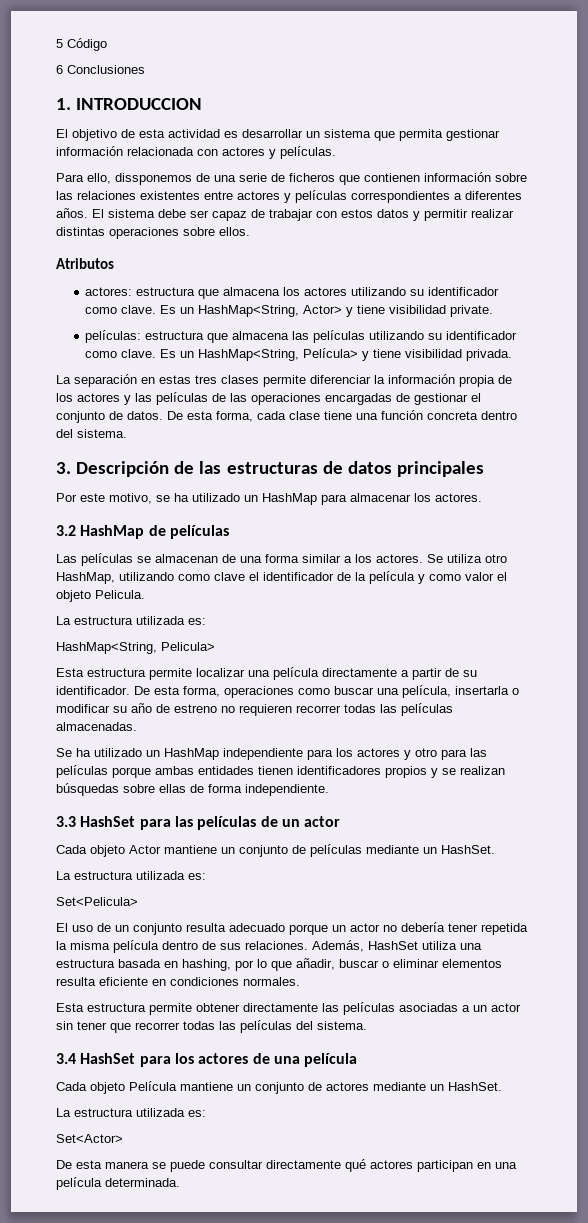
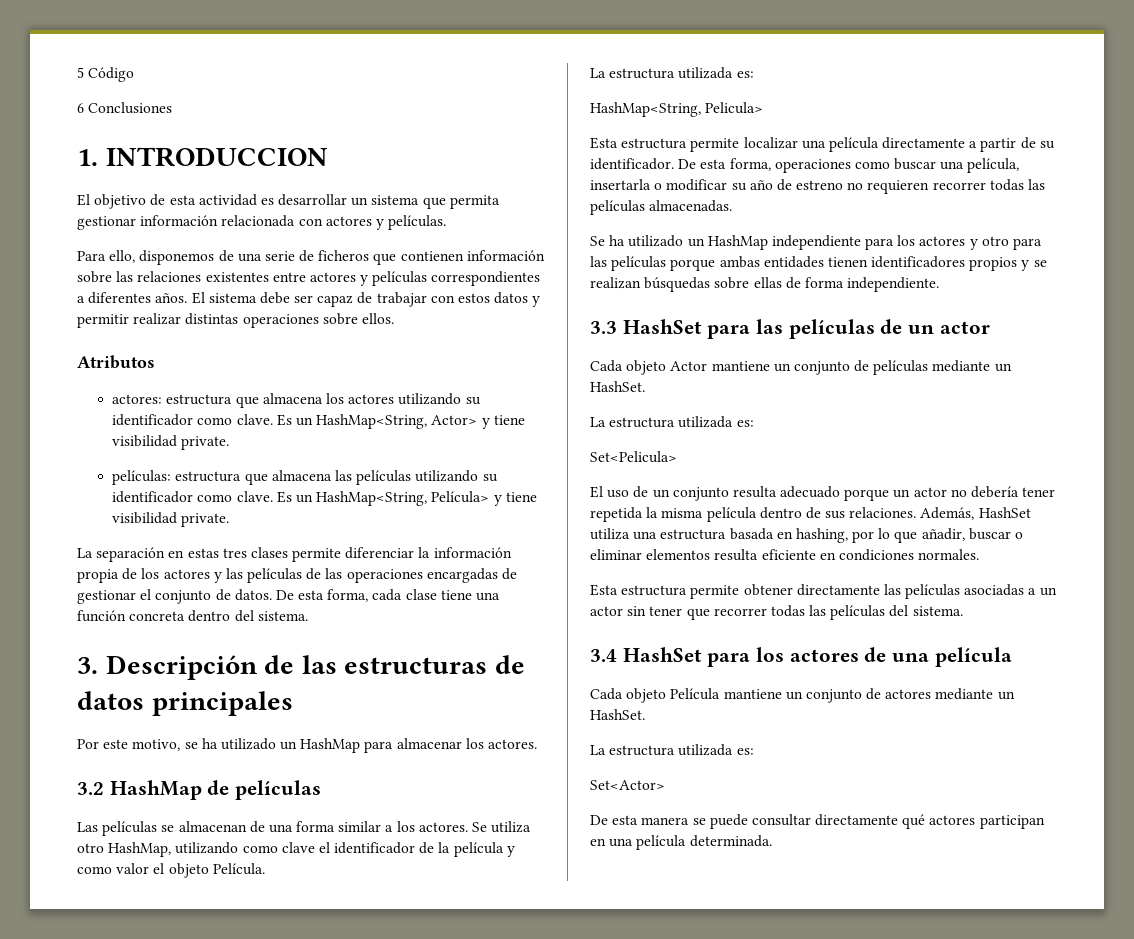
- Para ello, dissponemos de una serie de ficheros que contienen información sobre las relaciones existentes entre actores y películas correspondientes a diferentes años.
+ Para ello, disponemos de una serie de ficheros que contienen información sobre las relaciones existentes entre actores y películas correspondientes a diferentes años.
- Es un HashMap<String, Película> y tiene visibilidad privada.
+ Es un HashMap<String, Película> y tiene visibilidad private.
- Se utiliza otro HashMap, utilizando como clave el identificador de la película y como valor el objeto Pelicula.
+ Se utiliza otro HashMap, utilizando como clave el identificador de la película y como valor el objeto Película.

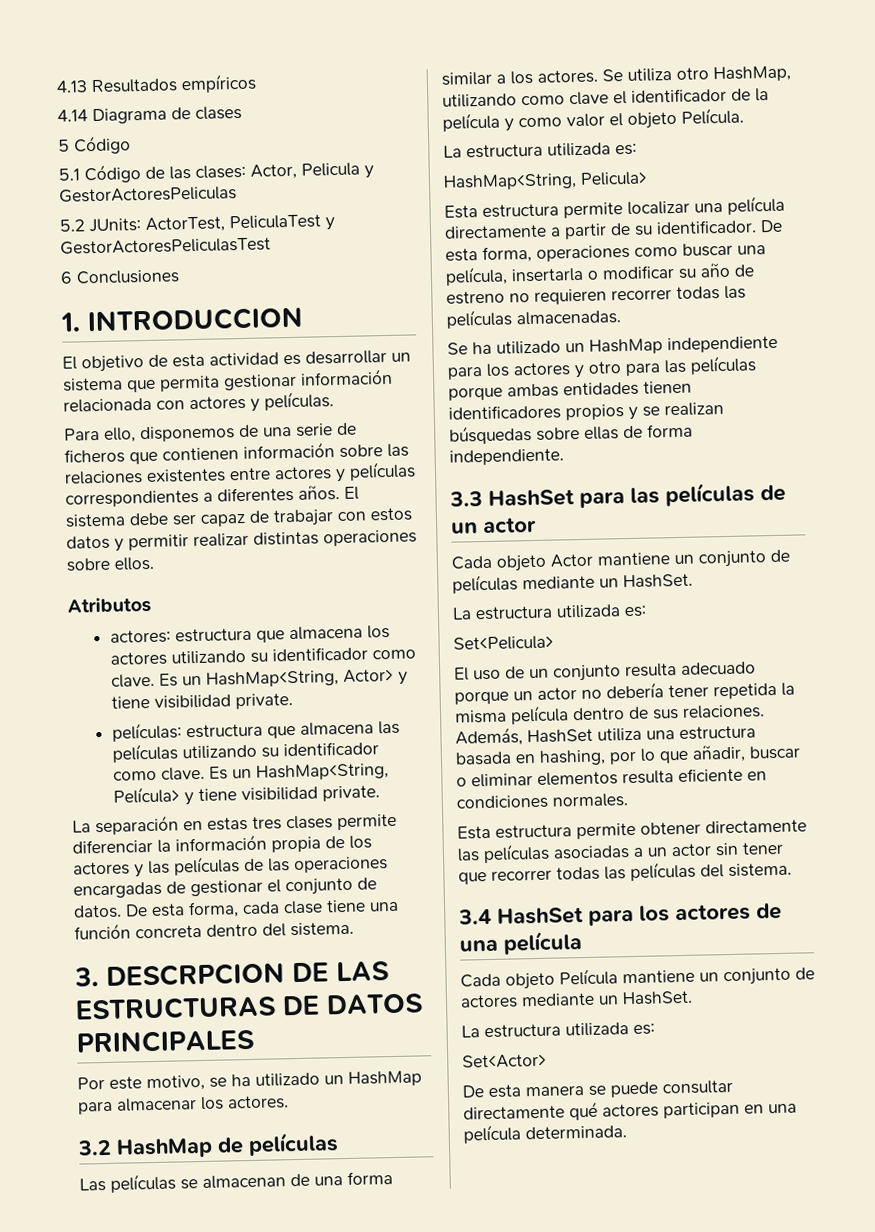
+ 4.13 Resultados empíricos
+ 4.14 Diagrama de clases
  5 Código
+ 5.1 Código de las clases: Actor, Pelicula y GestorActoresPeliculas
+ 5.2 JUnits: ActorTest, PeliculaTest y GestorActoresPeliculasTest
- 3. Descripción de las estructuras de datos principales
+ 3. DESCRPCION DE LAS ESTRUCTURAS DE DATOS PRINCIPALES

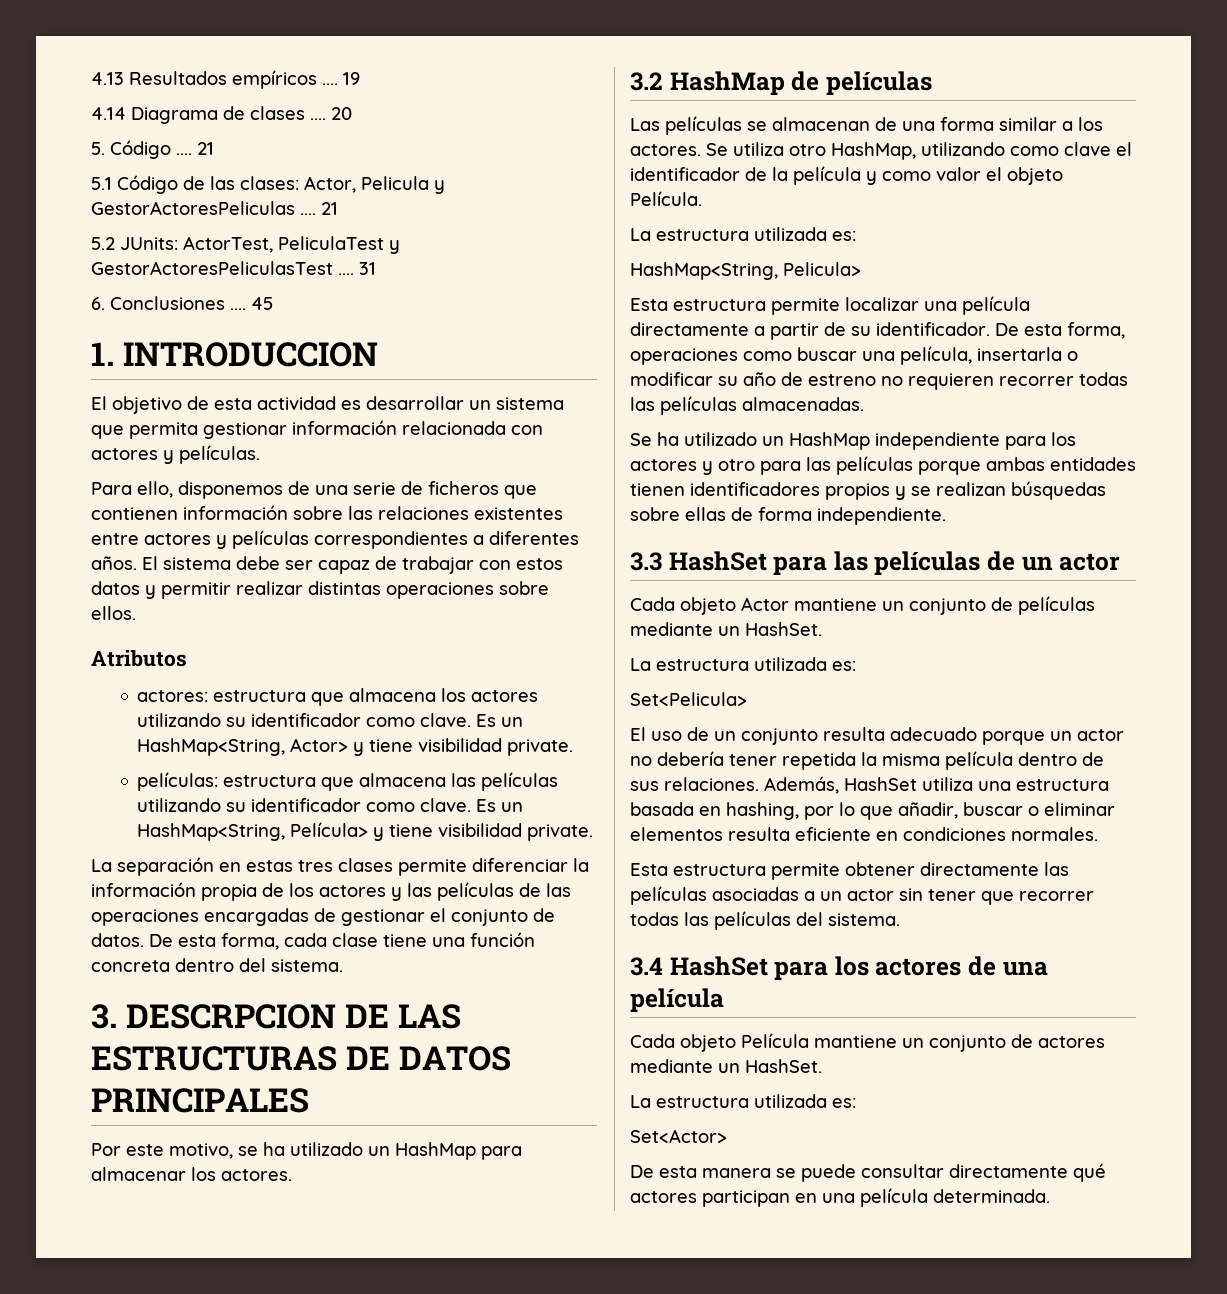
- 4.13 Resultados empíricos
+ 4.13 Resultados empíricos .... 19
- 4.14 Diagrama de clases
- 5 Código
+ 4.14 Diagrama de clases .... 20
+ 5. Código .... 21
- 5.1 Código de las clases: Actor, Pelicula y GestorActoresPeliculas
+ 5.1 Código de las clases: Actor, Pelicula y GestorActoresPeliculas .... 21
- 5.2 JUnits: ActorTest, PeliculaTest y GestorActoresPeliculasTest
- 6 Conclusiones
+ 5.2 JUnits: ActorTest, PeliculaTest y GestorActoresPeliculasTest .... 31
+ 6. Conclusiones .... 45

